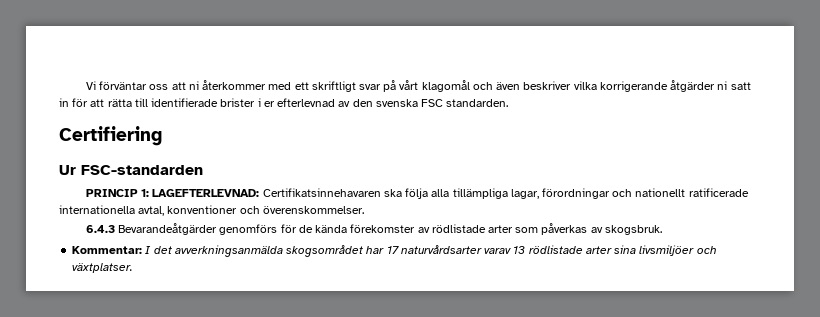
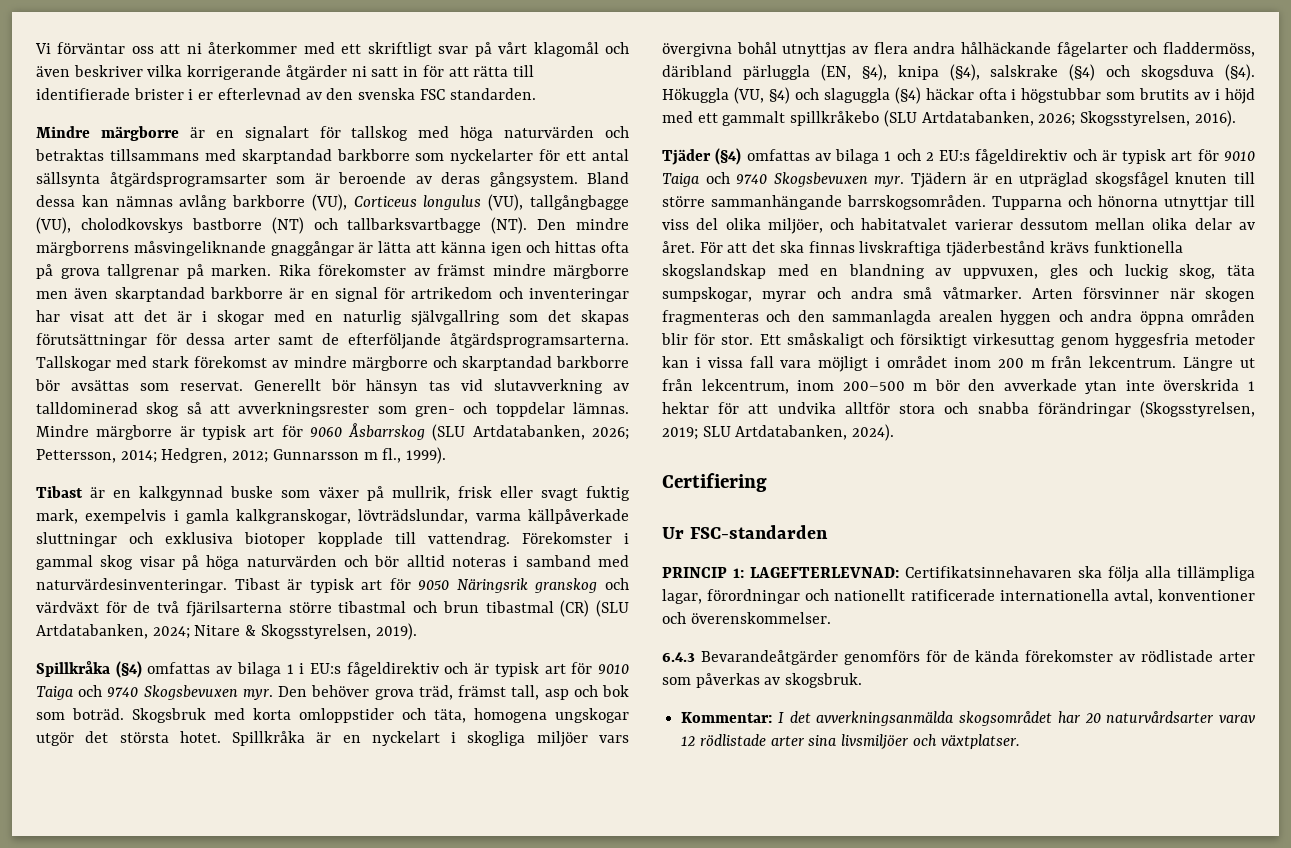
+ Mindre märgborre är en signalart för tallskog med höga naturvärden och betraktas tillsammans med skarptandad barkborre som nyckelarter för ett antal sällsynta åtgärdsprogramsarter som är beroende av deras gångsystem. Bland dessa kan nämnas avlång barkborre (VU), Corticeus longulus (VU), tallgångbagge (VU), cholodkovskys bastborre (NT) och tallbarksvartbagge (NT). Den mindre märgborrens måsvingeliknande gnaggångar är lätta att känna igen och hittas ofta på grova tallgrenar på marken. Rika förekomster av främst mindre märgborre men även skarptandad barkborre är en signal för artrikedom och inventeringar har visat att det är i skogar med en naturlig självgallring som det skapas förutsättningar för dessa arter samt de efterföljande åtgärdsprogramsarterna. Tallskogar med stark förekomst av mindre märgborre och skarptandad barkborre bör avsättas som reservat. Generellt bör hänsyn tas vid slutavverkning av talldominerad skog så att avverkningsrester som gren- och toppdelar lämnas. Mindre märgborre är typisk art för 9060 Åsbarrskog (SLU Artdatabanken, 2026; Pettersson, 2014; Hedgren, 2012; Gunnarsson m fl., 1999).
+ Tibast är en kalkgynnad buske som växer på mullrik, frisk eller svagt fuktig mark, exempelvis i gamla kalkgranskogar, lövträdslundar, varma källpåverkade sluttningar och exklusiva biotoper kopplade till vattendrag. Förekomster i gammal skog visar på höga naturvärden och bör alltid noteras i samband med naturvärdesinventeringar. Tibast är typisk art för 9050 Näringsrik granskog och värdväxt för de två fjärilsarterna större tibastmal och brun tibastmal (CR) (SLU Artdatabanken, 2024; Nitare & Skogsstyrelsen, 2019).
+ Spillkråka (§4) omfattas av bilaga 1 i EU:s fågeldirektiv och är typisk art för 9010 Taiga och 9740 Skogsbevuxen myr. Den behöver grova träd, främst tall, asp och bok som boträd. Skogsbruk med korta omloppstider och täta, homogena ungskogar utgör det största hotet. Spillkråka är en nyckelart i skogliga miljöer vars övergivna bohål utnyttjas av flera andra hålhäckande fågelarter och fladdermöss, däribland pärluggla (EN, §4), knipa (§4), salskrake (§4) och skogsduva (§4). Hökuggla (VU, §4) och slaguggla (§4) häckar ofta i högstubbar som brutits av i höjd med ett gammalt spillkråkebo (SLU Artdatabanken, 2026; Skogsstyrelsen, 2016).
+ Tjäder (§4) omfattas av bilaga 1 och 2 EU:s fågeldirektiv och är typisk art för 9010 Taiga och 9740 Skogsbevuxen myr. Tjädern är en utpräglad skogsfågel knuten till större sammanhängande barrskogsområden. Tupparna och hönorna utnyttjar till viss del olika miljöer, och habitatvalet varierar dessutom mellan olika delar av året. För att det ska finnas livskraftiga tjäderbestånd krävs funktionella skogslandskap med en blandning av uppvuxen, gles och luckig skog, täta sumpskogar, myrar och andra små våtmarker. Arten försvinner när skogen fragmenteras och den sammanlagda arealen hyggen och andra öppna områden blir för stor. Ett småskaligt och försiktigt virkesuttag genom hyggesfria metoder kan i vissa fall vara möjligt i området inom 200 m från lekcentrum. Längre ut från lekcentrum, inom 200–500 m bör den avverkade ytan inte överskrida 1 hektar för att undvika alltför stora och snabba förändringar (Skogsstyrelsen, 2019; SLU Artdatabanken, 2024).
- Kommentar: I det avverkningsanmälda skogsområdet har 17 naturvårdsarter varav 13 rödlistade arter sina livsmiljöer och växtplatser.
+ Kommentar: I det avverkningsanmälda skogsområdet har 20 naturvårdsarter varav 12 rödlistade arter sina livsmiljöer och växtplatser.

